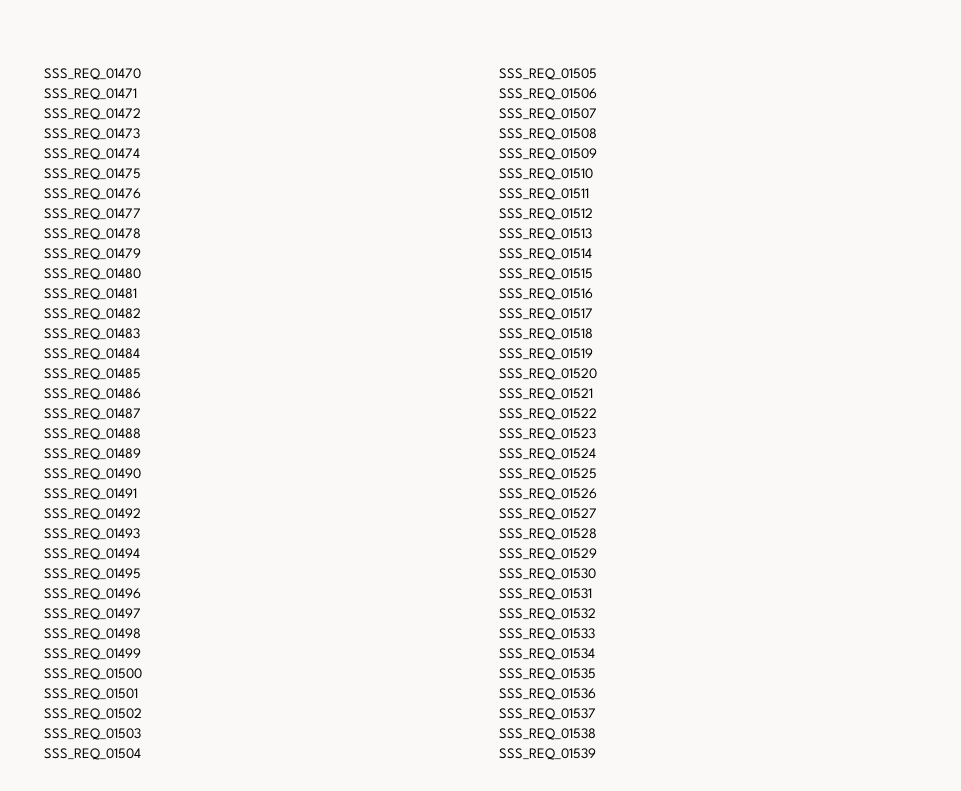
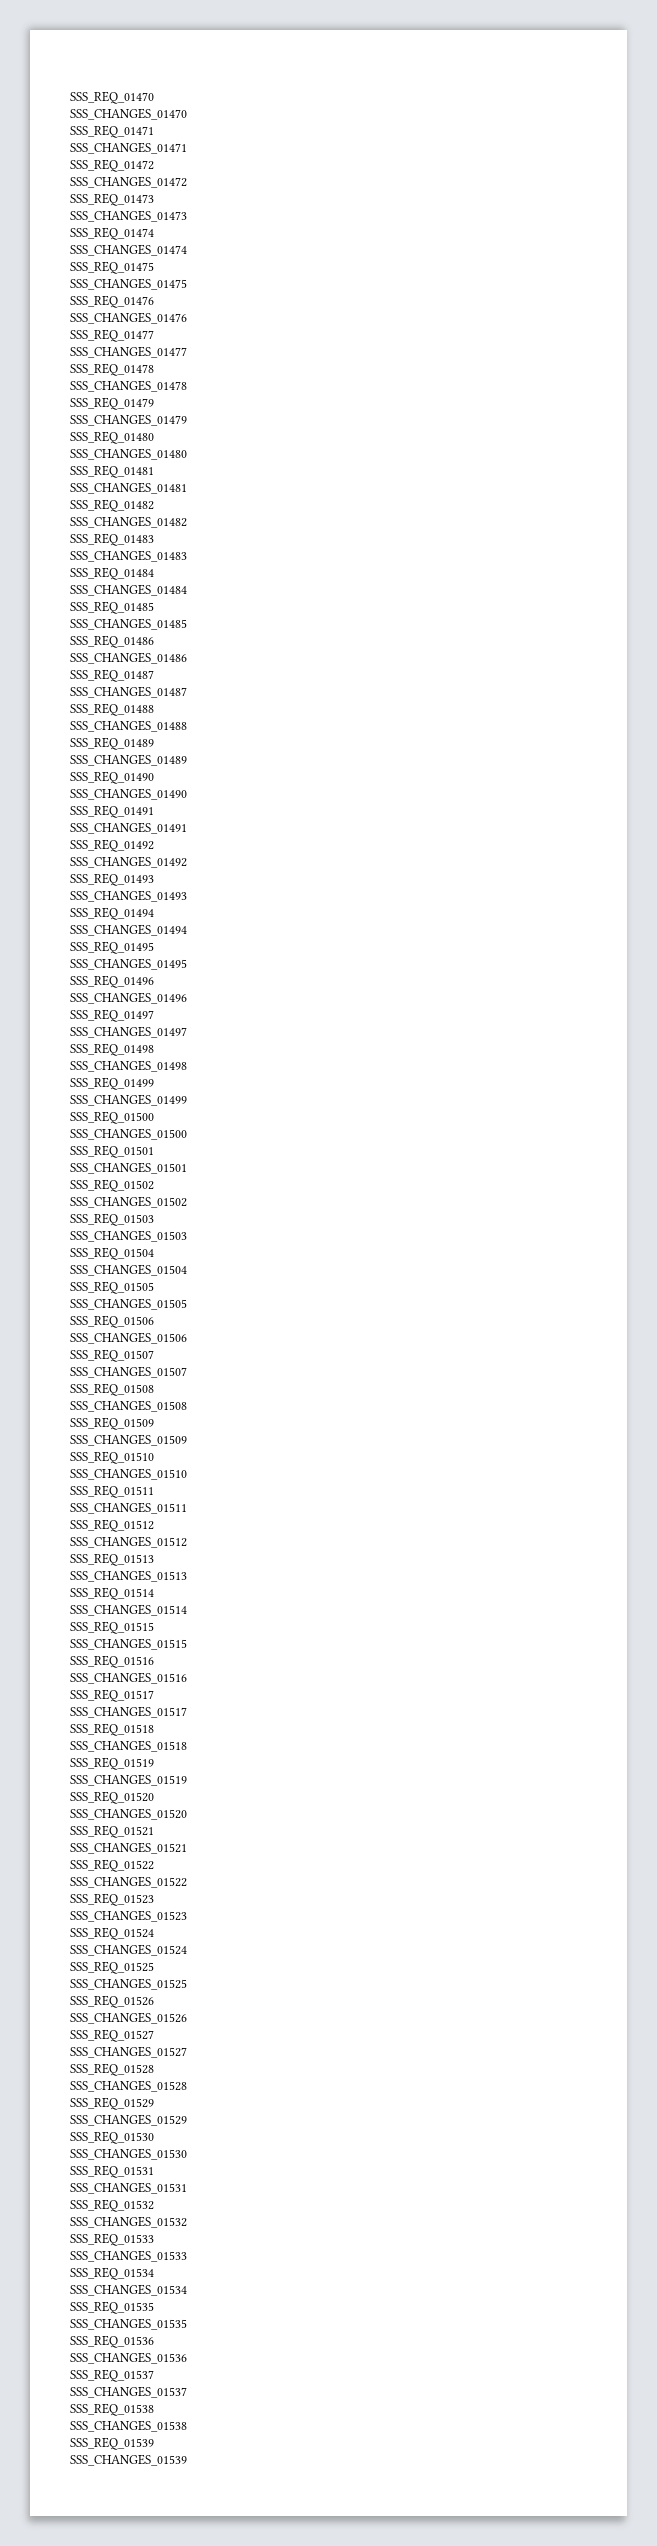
+ SSS_CHANGES_01470
+ SSS_CHANGES_01471
+ SSS_CHANGES_01472
+ SSS_CHANGES_01473
+ SSS_CHANGES_01474
+ SSS_CHANGES_01475
+ SSS_CHANGES_01476
+ SSS_CHANGES_01477
+ SSS_CHANGES_01478
+ SSS_CHANGES_01479
+ SSS_CHANGES_01480
+ SSS_CHANGES_01481
+ SSS_CHANGES_01482
+ SSS_CHANGES_01483
+ SSS_CHANGES_01484
+ SSS_CHANGES_01485
+ SSS_CHANGES_01486
+ SSS_CHANGES_01487
+ SSS_CHANGES_01488
+ SSS_CHANGES_01489
+ SSS_CHANGES_01490
+ SSS_CHANGES_01491
+ SSS_CHANGES_01492
+ SSS_CHANGES_01493
+ SSS_CHANGES_01494
+ SSS_CHANGES_01495
+ SSS_CHANGES_01496
+ SSS_CHANGES_01497
+ SSS_CHANGES_01498
+ SSS_CHANGES_01499
+ SSS_CHANGES_01500
+ SSS_CHANGES_01501
+ SSS_CHANGES_01502
+ SSS_CHANGES_01503
+ SSS_CHANGES_01504
+ SSS_CHANGES_01505
+ SSS_CHANGES_01506
+ SSS_CHANGES_01507
+ SSS_CHANGES_01508
+ SSS_CHANGES_01509
+ SSS_CHANGES_01510
+ SSS_CHANGES_01511
+ SSS_CHANGES_01512
+ SSS_CHANGES_01513
+ SSS_CHANGES_01514
+ SSS_CHANGES_01515
+ SSS_CHANGES_01516
+ SSS_CHANGES_01517
+ SSS_CHANGES_01518
+ SSS_CHANGES_01519
+ SSS_CHANGES_01520
+ SSS_CHANGES_01521
+ SSS_CHANGES_01522
+ SSS_CHANGES_01523
+ SSS_CHANGES_01524
+ SSS_CHANGES_01525
+ SSS_CHANGES_01526
+ SSS_CHANGES_01527
+ SSS_CHANGES_01528
+ SSS_CHANGES_01529
+ SSS_CHANGES_01530
+ SSS_CHANGES_01531
+ SSS_CHANGES_01532
+ SSS_CHANGES_01533
+ SSS_CHANGES_01534
+ SSS_CHANGES_01535
+ SSS_CHANGES_01536
+ SSS_CHANGES_01537
+ SSS_CHANGES_01538
+ SSS_CHANGES_01539

